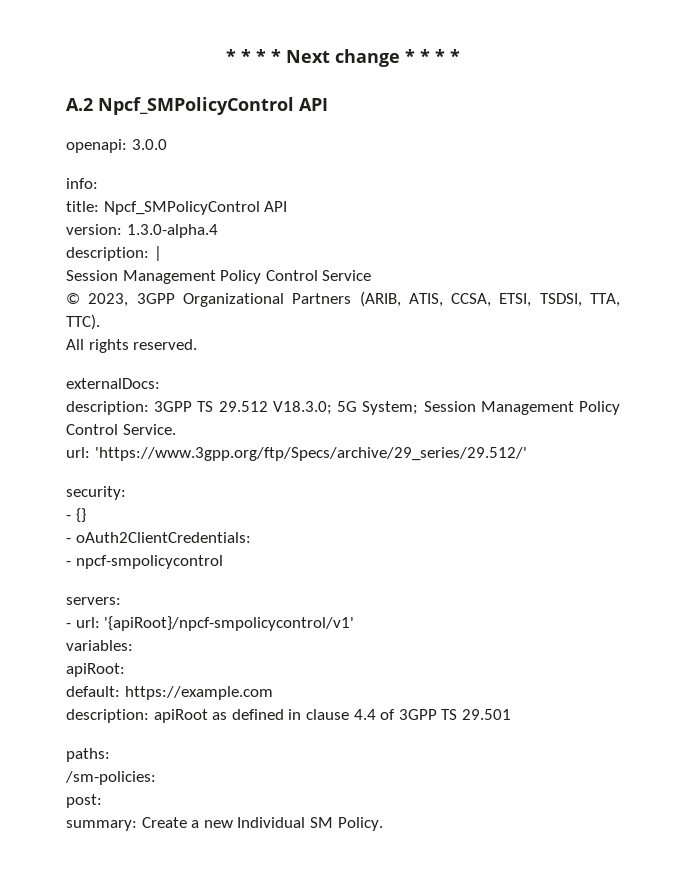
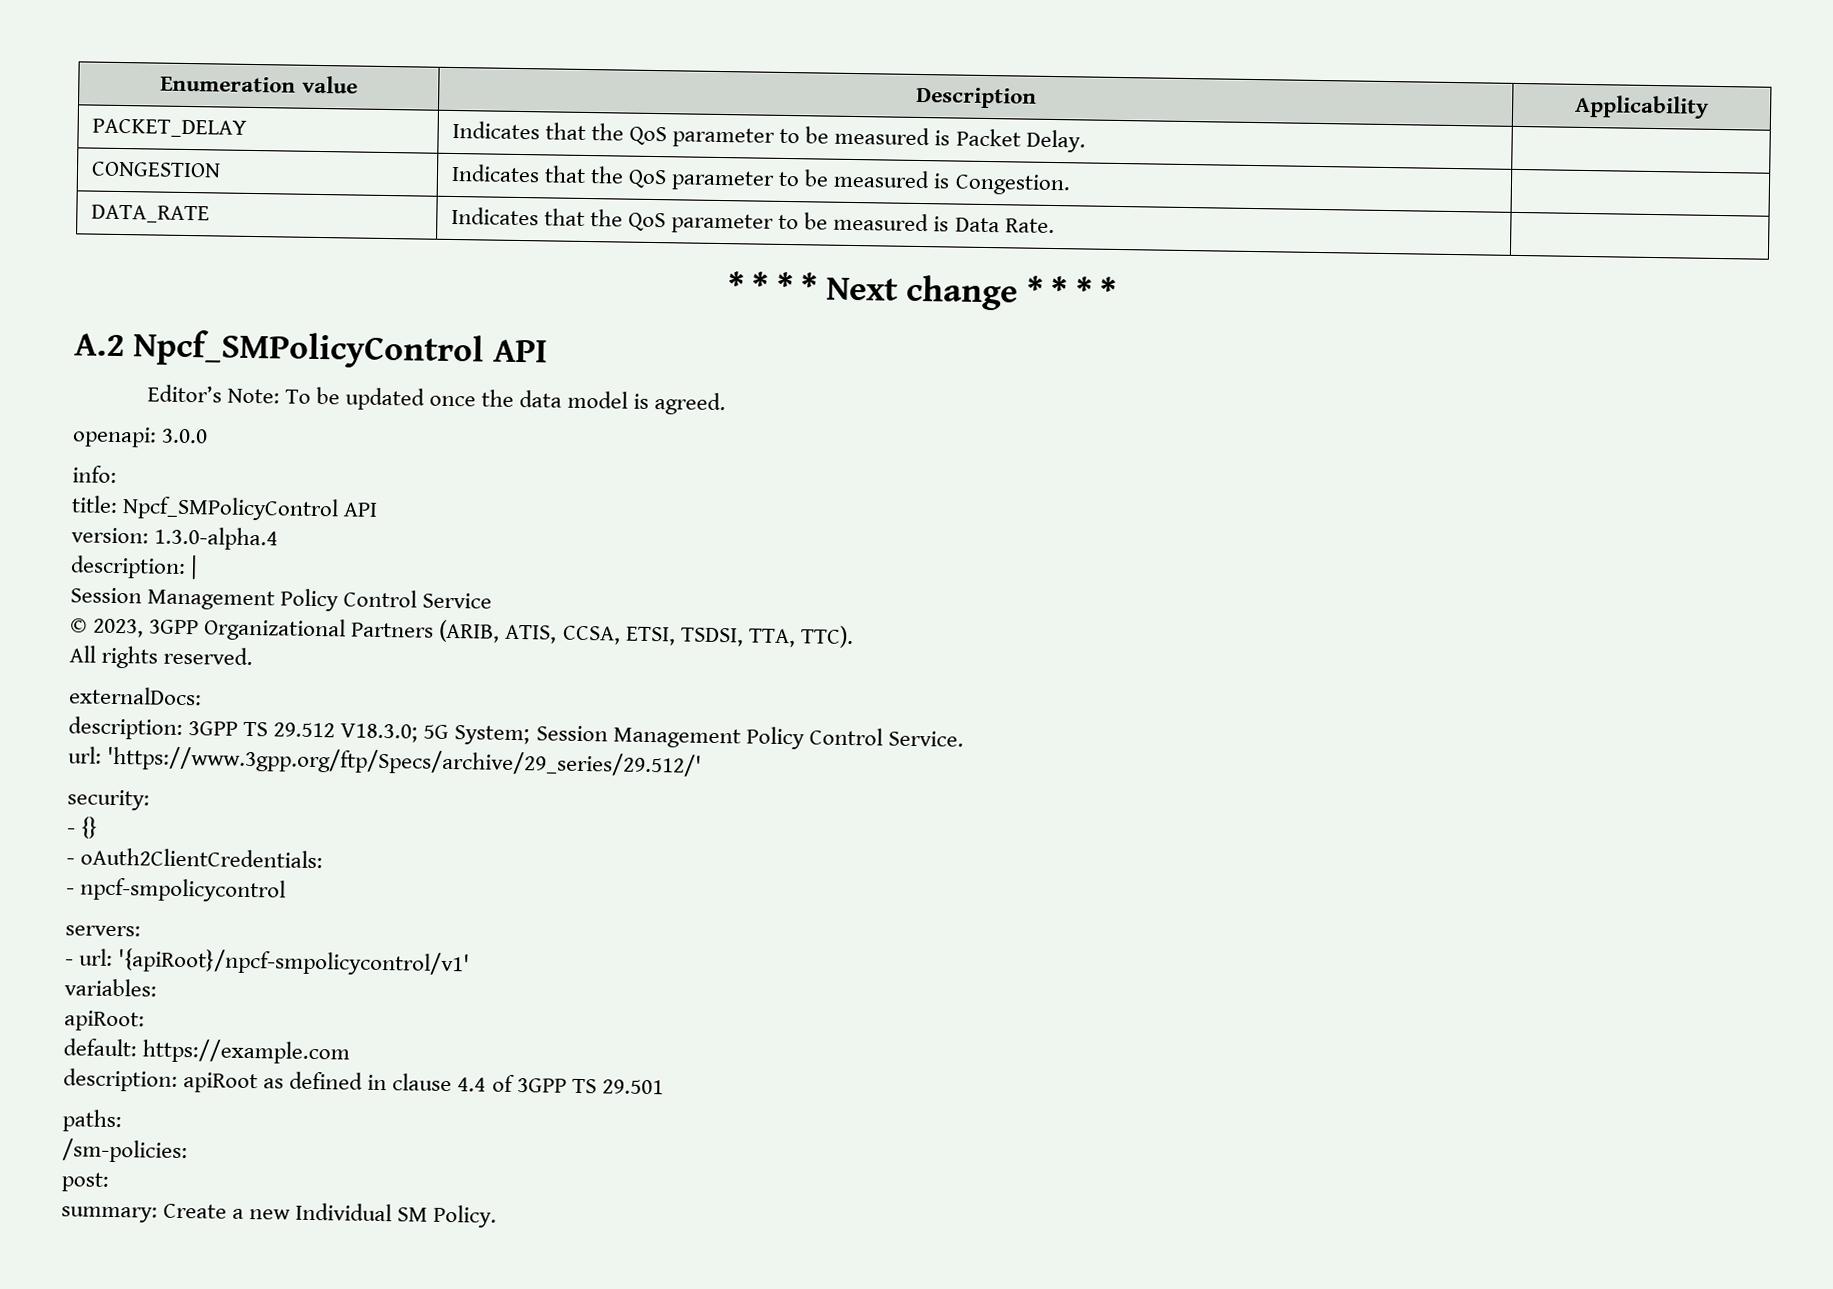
+ Enumeration value | Description | Applicability
+ PACKET_DELAY | Indicates that the QoS parameter to be measured is Packet Delay. |
+ CONGESTION | Indicates that the QoS parameter to be measured is Congestion. |
+ DATA_RATE | Indicates that the QoS parameter to be measured is Data Rate. |
+ Editor’s Note: To be updated once the data model is agreed.

